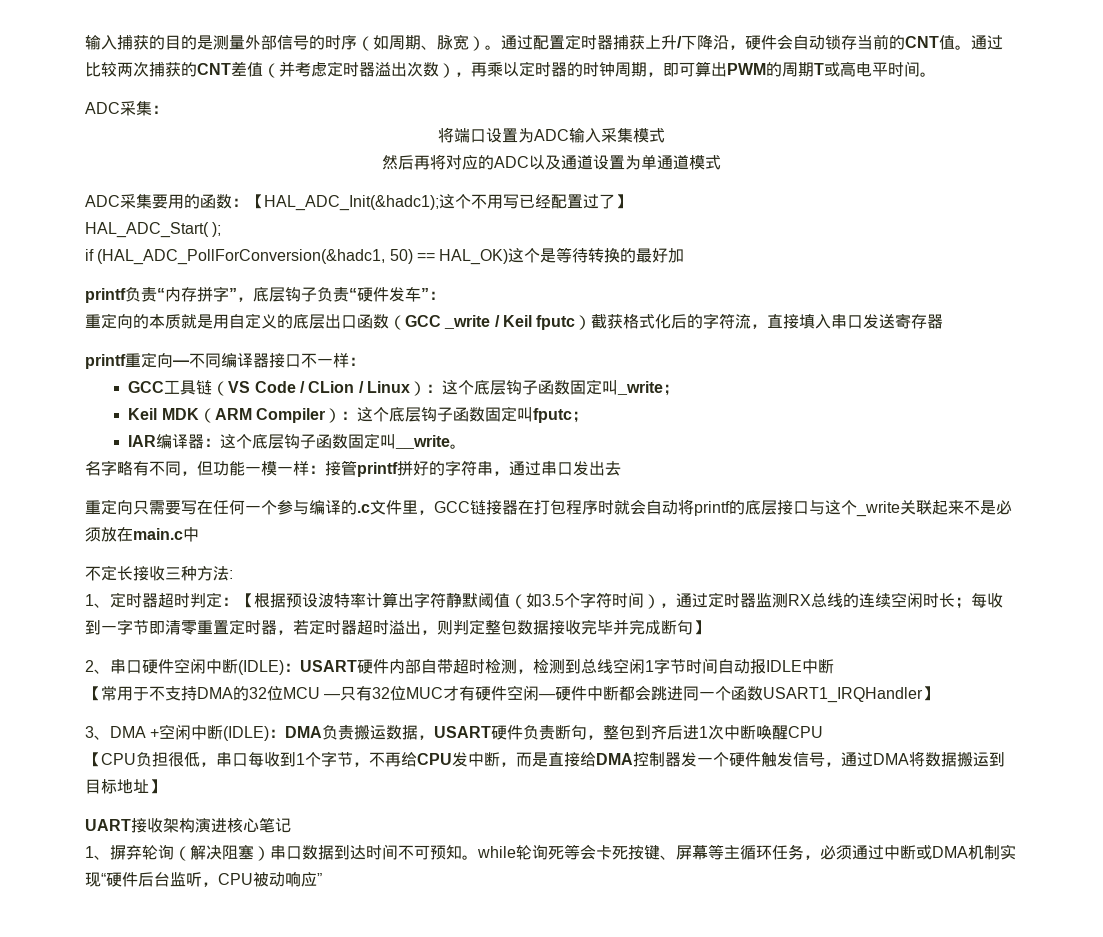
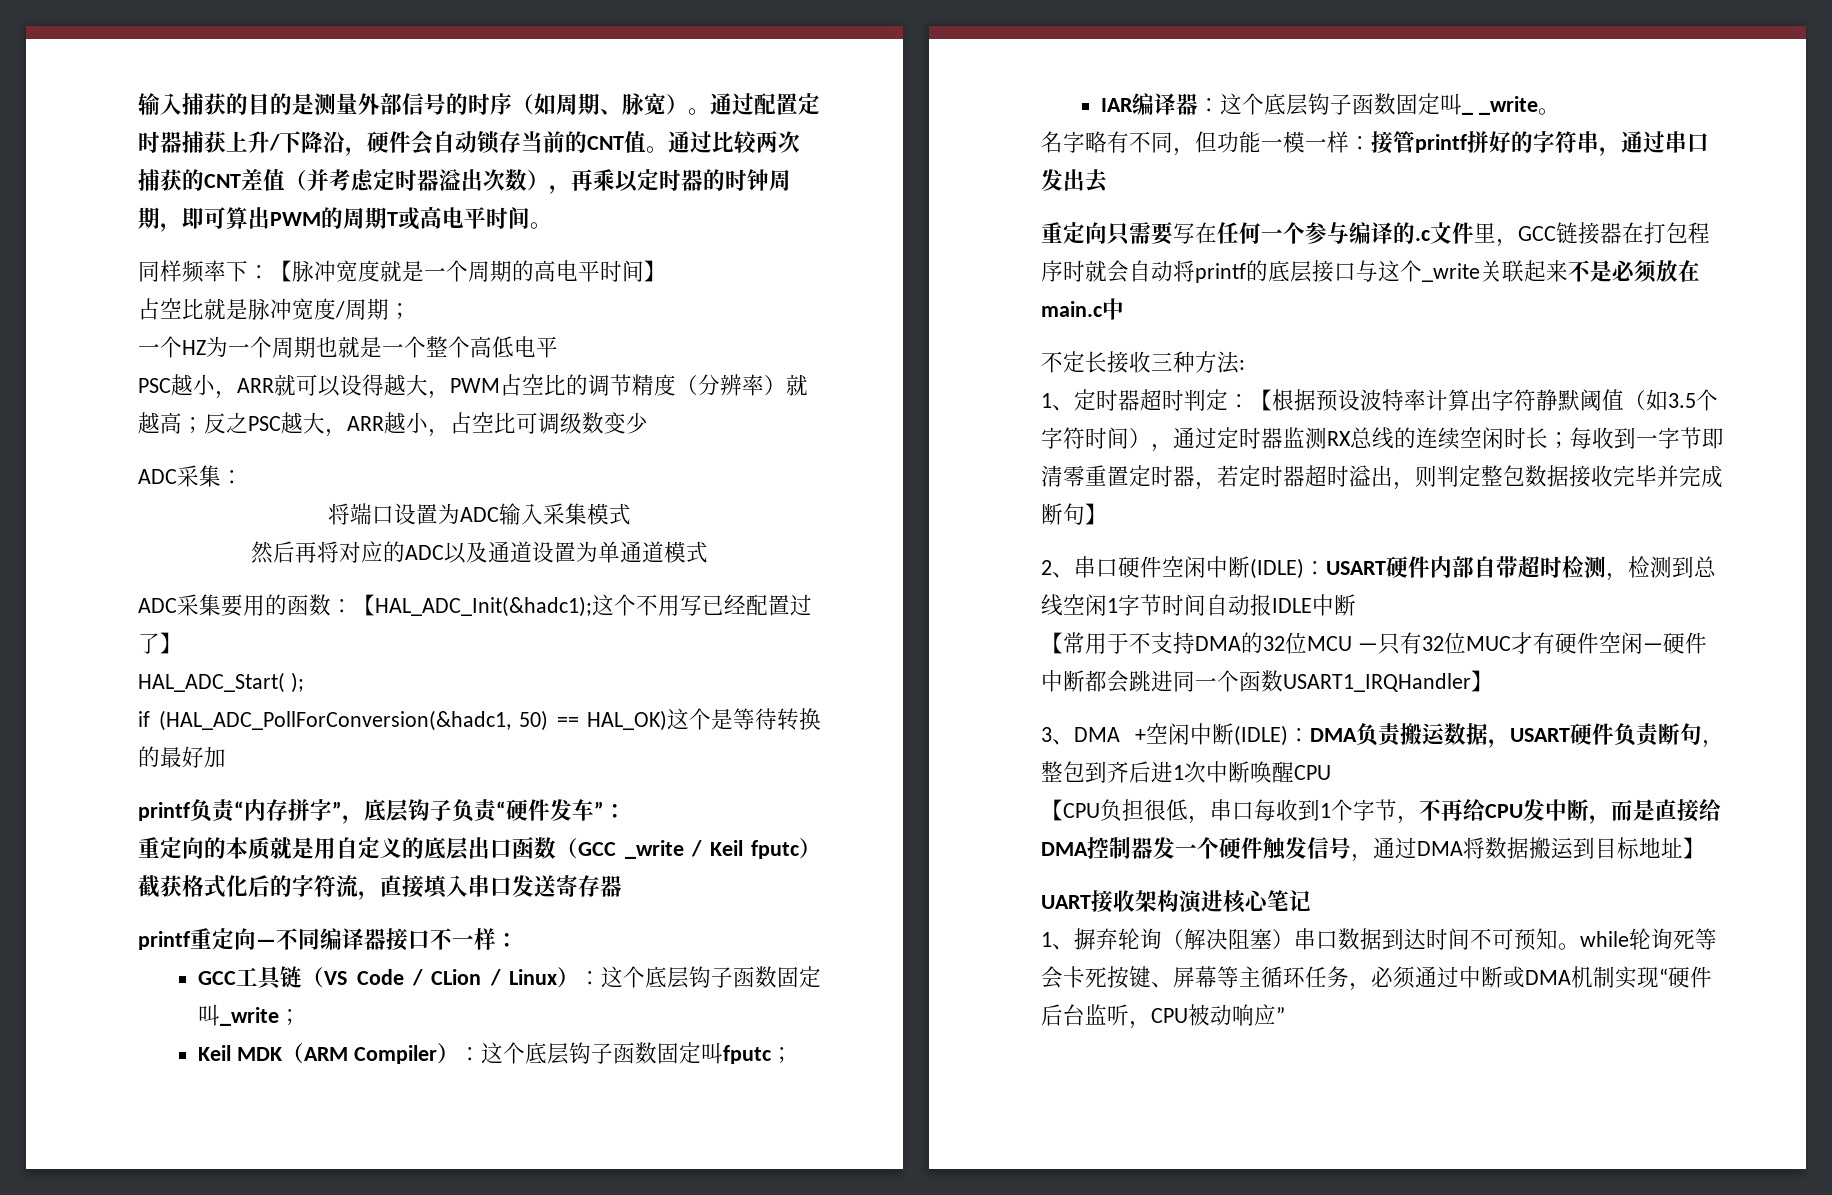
+ 同样频率下：【脉冲宽度就是一个周期的高电平时间】
+ 占空比就是脉冲宽度/周期；
+ 一个HZ为一个周期也就是一个整个高低电平
+ PSC越小，ARR就可以设得越大，PWM占空比的调节精度（分辨率）就越高；反之PSC越大，ARR越小，占空比可调级数变少
- IAR编译器：这个底层钩子函数固定叫__write。
+ IAR编译器：这个底层钩子函数固定叫_ _write。

